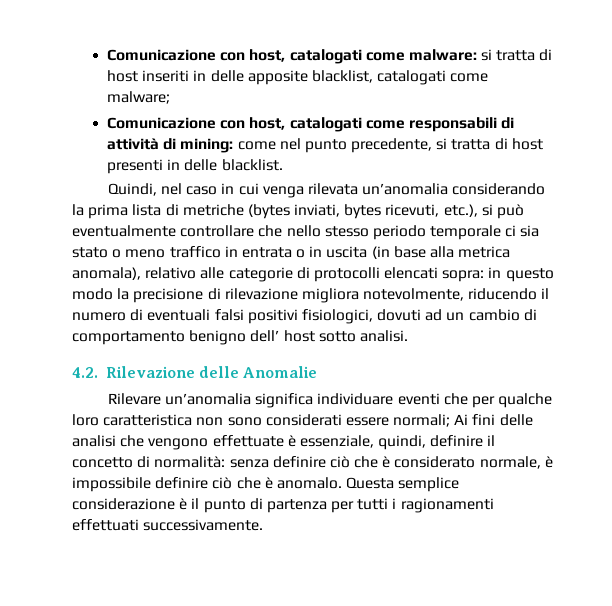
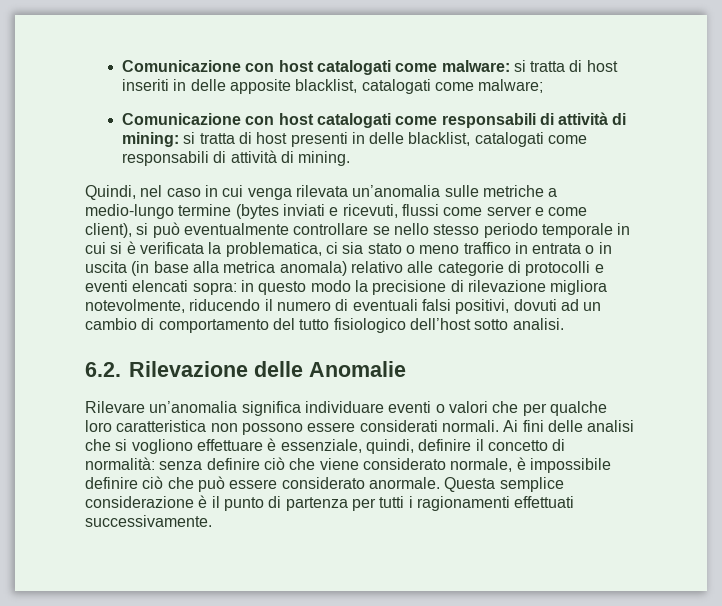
- Comunicazione con host, catalogati come malware: si tratta di host inseriti in delle apposite blacklist, catalogati come malware;
+ Comunicazione con host catalogati come malware: si tratta di host inseriti in delle apposite blacklist, catalogati come malware;
- Comunicazione con host, catalogati come responsabili di attività di mining: come nel punto precedente, si tratta di host presenti in delle blacklist.
+ Comunicazione con host catalogati come responsabili di attività di mining: si tratta di host presenti in delle blacklist, catalogati come responsabili di attività di mining.
- Quindi, nel caso in cui venga rilevata un’anomalia considerando la prima lista di metriche (bytes inviati, bytes ricevuti, etc.), si può eventualmente controllare che nello stesso periodo temporale ci sia stato o meno traffico in entrata o in uscita (in base alla metrica anomala), relativo alle categorie di protocolli elencati sopra:
+ Quindi, nel caso in cui venga rilevata un’anomalia sulle metriche a medio-lungo termine (bytes inviati e ricevuti, flussi come server e come client), si può eventualmente controllare se nello stesso periodo temporale in cui si è verificata la problematica, ci sia stato o meno traffico in entrata o in uscita (in base alla metrica anomala) relativo alle categorie di protocolli e eventi elencati sopra:
- in questo modo la precisione di rilevazione migliora notevolmente, riducendo il numero di eventuali falsi positivi fisiologici, dovuti ad un cambio di comportamento benigno dell’ host sotto analisi.
+ in questo modo la precisione di rilevazione migliora notevolmente, riducendo il numero di eventuali falsi positivi, dovuti ad un cambio di comportamento del tutto fisiologico dell’host sotto analisi.
- 4.2. Rilevazione delle Anomalie
+ 6.2. Rilevazione delle Anomalie
- Rilevare un’anomalia significa individuare eventi che per qualche loro caratteristica non sono considerati essere normali; Ai fini delle analisi che vengono effettuate è essenziale, quindi, definire il concetto di normalità: senza definire ciò che è considerato normale, è impossibile definire ciò che è anomalo.
+ Rilevare un’anomalia significa individuare eventi o valori che per qualche loro caratteristica non possono essere considerati normali. Ai fini delle analisi che si vogliono effettuare è essenziale, quindi, definire il concetto di normalità: senza definire ciò che viene considerato normale, è impossibile definire ciò che può essere considerato anormale.

